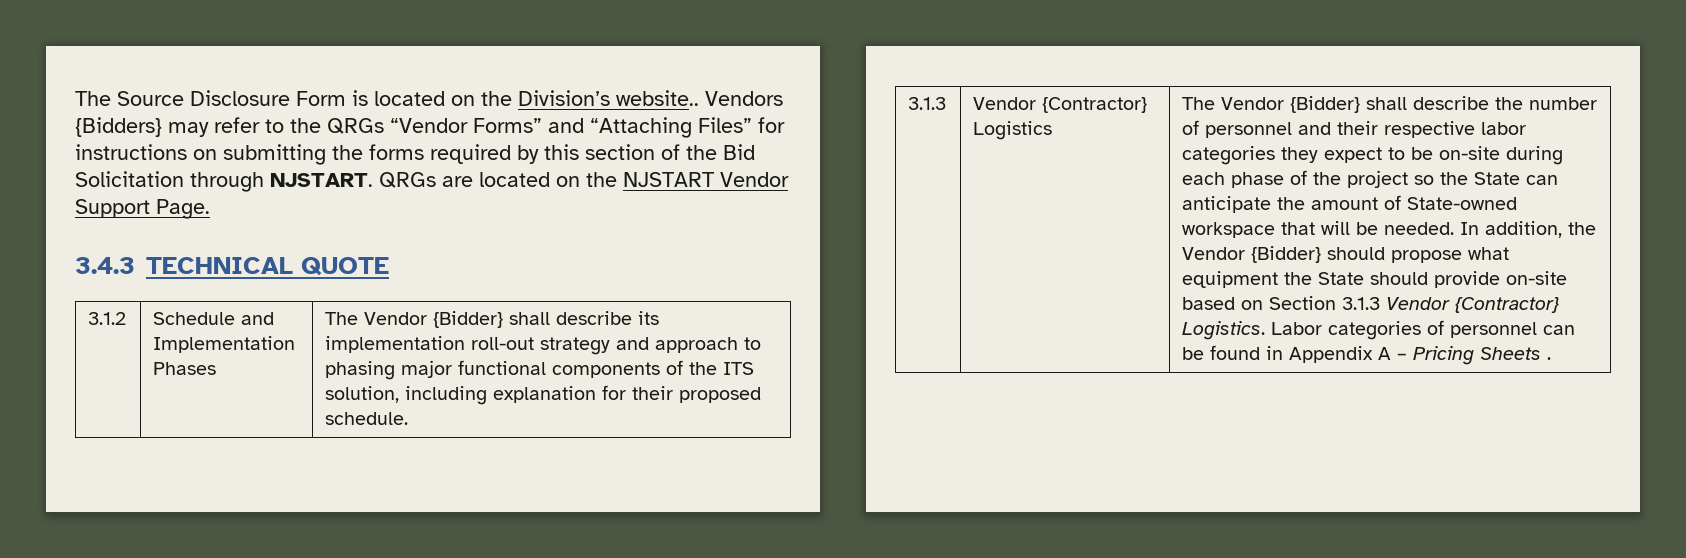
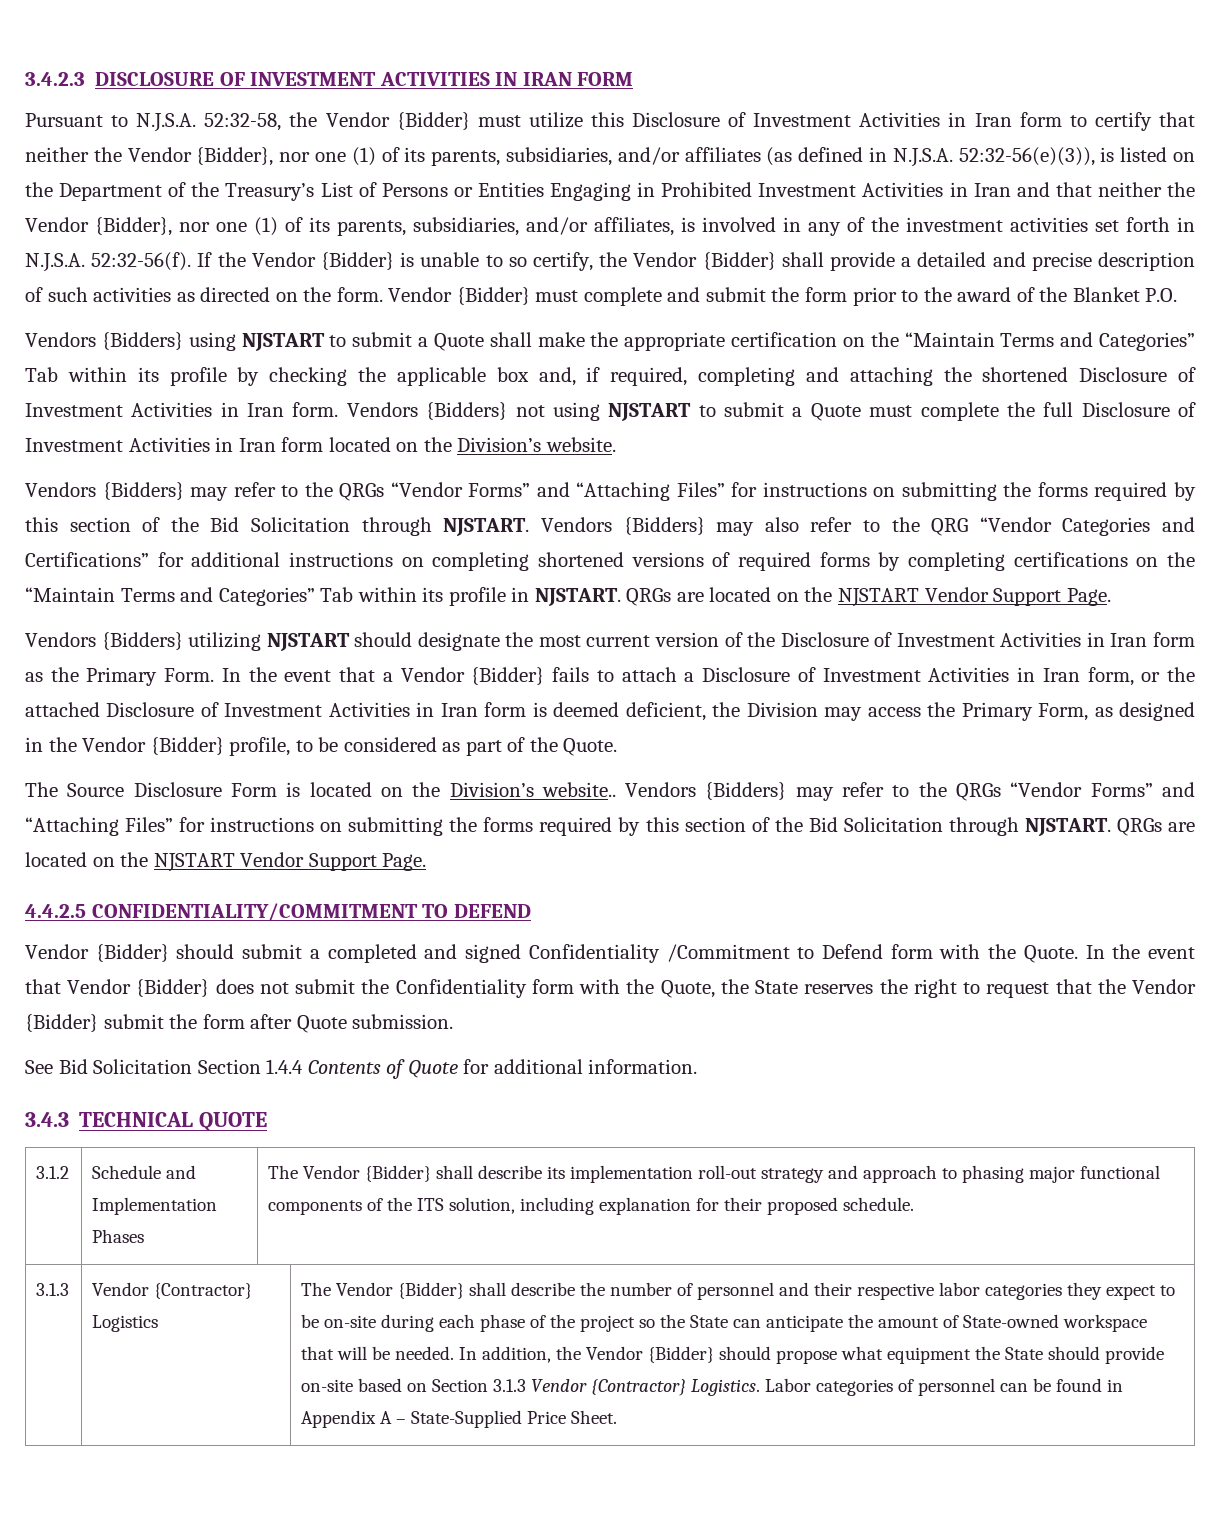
+ 3.4.2.3 DISCLOSURE OF INVESTMENT ACTIVITIES IN IRAN FORM
+ Pursuant to N.J.S.A. 52:32-58, the Vendor {Bidder} must utilize this Disclosure of Investment Activities in Iran form to certify that neither the Vendor {Bidder}, nor one (1) of its parents, subsidiaries, and/or affiliates (as defined in N.J.S.A. 52:32-56(e)(3)), is listed on the Department of the Treasury’s List of Persons or Entities Engaging in Prohibited Investment Activities in Iran and that neither the Vendor {Bidder}, nor one (1) of its parents, subsidiaries, and/or affiliates, is involved in any of the investment activities set forth in N.J.S.A. 52:32-56(f). If the Vendor {Bidder} is unable to so certify, the Vendor {Bidder} shall provide a detailed and precise description of such activities as directed on the form. Vendor {Bidder} must complete and submit the form prior to the award of the Blanket P.O.
+ Vendors {Bidders} using NJSTART to submit a Quote shall make the appropriate certification on the “Maintain Terms and Categories” Tab within its profile by checking the applicable box and, if required, completing and attaching the shortened Disclosure of Investment Activities in Iran form. Vendors {Bidders} not using NJSTART to submit a Quote must complete the full Disclosure of Investment Activities in Iran form located on the Division’s website.
+ Vendors {Bidders} may refer to the QRGs “Vendor Forms” and “Attaching Files” for instructions on submitting the forms required by this section of the Bid Solicitation through NJSTART. Vendors {Bidders} may also refer to the QRG “Vendor Categories and Certifications” for additional instructions on completing shortened versions of required forms by completing certifications on the “Maintain Terms and Categories” Tab within its profile in NJSTART. QRGs are located on the NJSTART Vendor Support Page.
+ Vendors {Bidders} utilizing NJSTART should designate the most current version of the Disclosure of Investment Activities in Iran form as the Primary Form. In the event that a Vendor {Bidder} fails to attach a Disclosure of Investment Activities in Iran form, or the attached Disclosure of Investment Activities in Iran form is deemed deficient, the Division may access the Primary Form, as designed in the Vendor {Bidder} profile, to be considered as part of the Quote.
+ 4.4.2.5 CONFIDENTIALITY/COMMITMENT TO DEFEND
+ Vendor {Bidder} should submit a completed and signed Confidentiality /Commitment to Defend form with the Quote. In the event that Vendor {Bidder} does not submit the Confidentiality form with the Quote, the State reserves the right to request that the Vendor {Bidder} submit the form after Quote submission.
+ See Bid Solicitation Section 1.4.4 Contents of Quote for additional information.
- Labor categories of personnel can be found in Appendix A – Pricing Sheets .
+ Labor categories of personnel can be found in Appendix A – State-Supplied Price Sheet.

